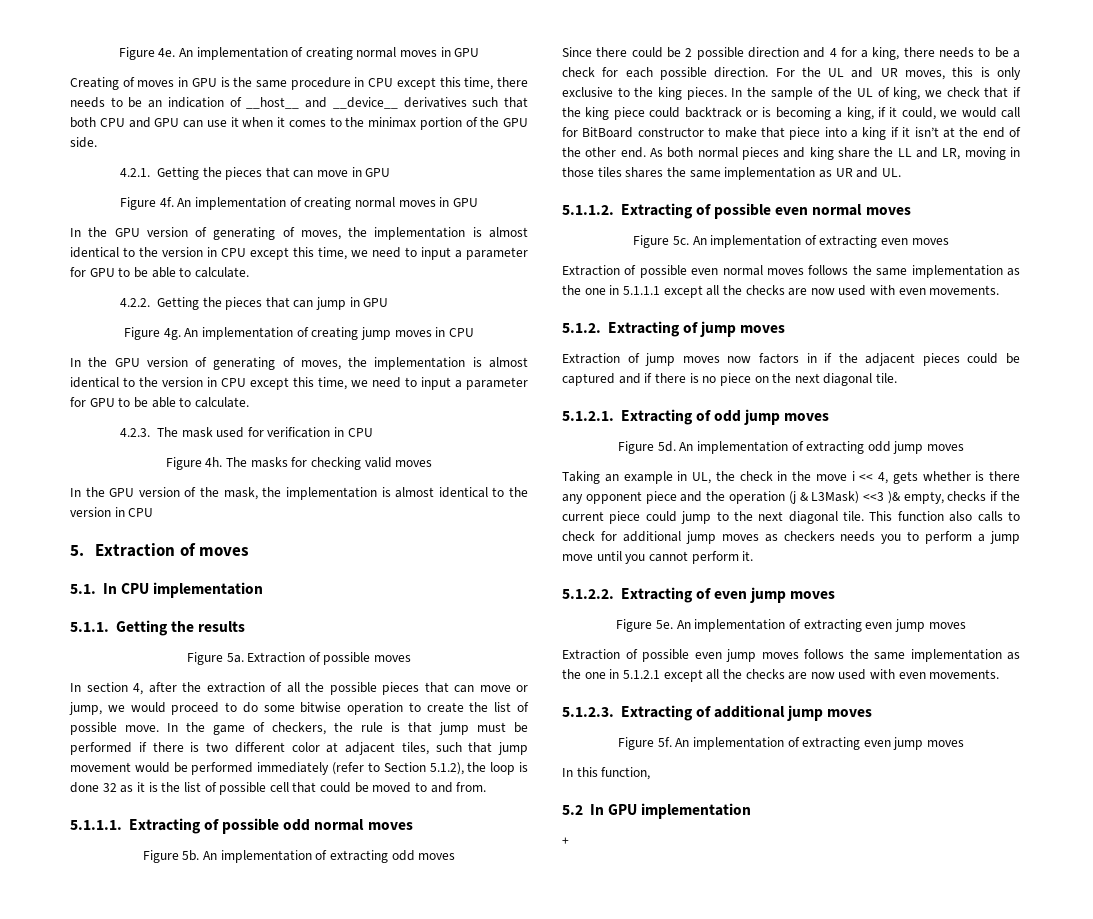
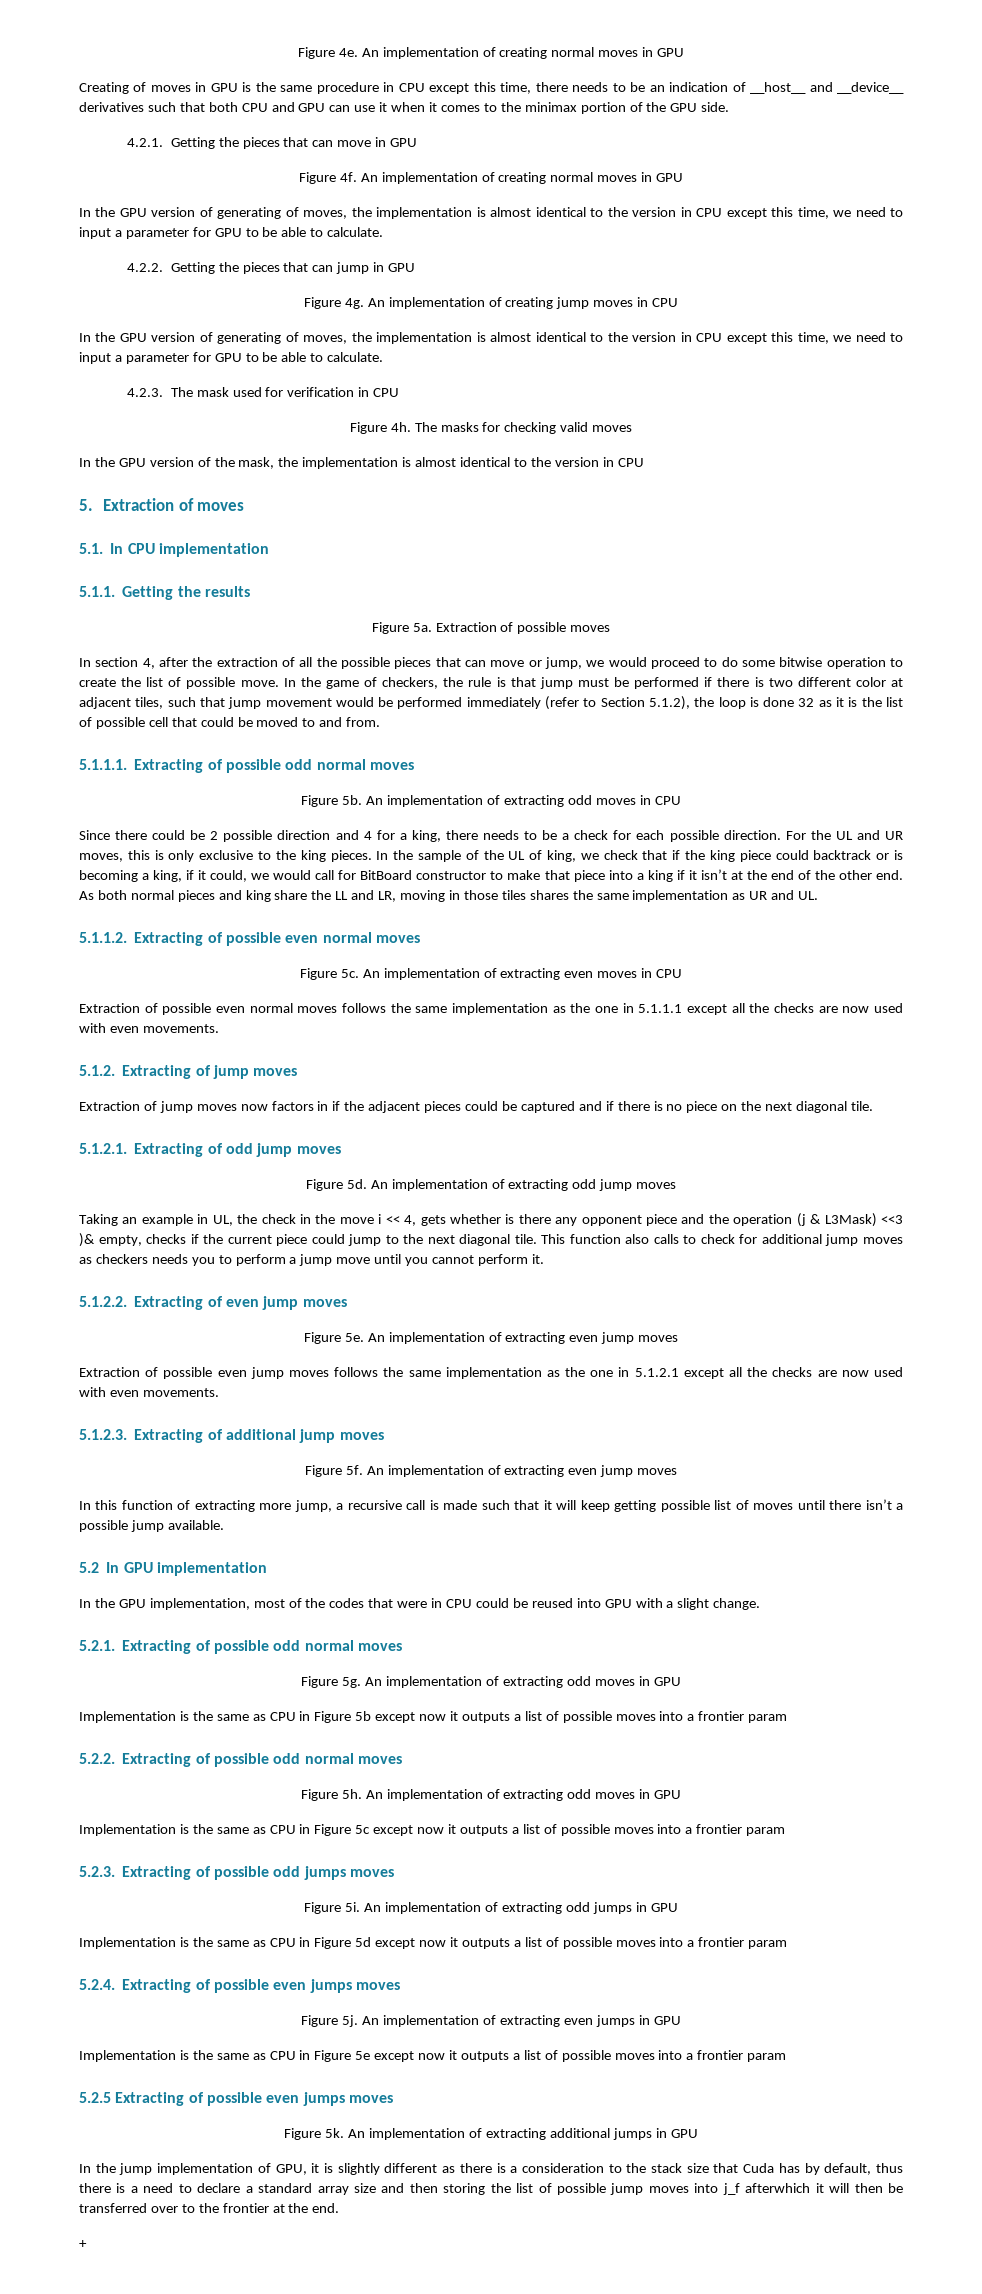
- An implementation of extracting odd moves
+ An implementation of extracting odd moves in CPU
- An implementation of extracting even moves
+ An implementation of extracting even moves in CPU
- In this function,
+ In this function of extracting more jump, a recursive call is made such that it will keep getting possible list of moves until there isn’t a possible jump available.
  5.2 In GPU implementation
+ In the GPU implementation, most of the codes that were in CPU could be reused into GPU with a slight change.
+ 5.2.1. Extracting of possible odd normal moves
+ Figure 5g. An implementation of extracting odd moves in GPU
+ Implementation is the same as CPU in Figure 5b except now it outputs a list of possible moves into a frontier param
+ 5.2.2. Extracting of possible odd normal moves
+ Figure 5h. An implementation of extracting odd moves in GPU
+ Implementation is the same as CPU in Figure 5c except now it outputs a list of possible moves into a frontier param
+ 5.2.3. Extracting of possible odd jumps moves
+ Figure 5i. An implementation of extracting odd jumps in GPU
+ Implementation is the same as CPU in Figure 5d except now it outputs a list of possible moves into a frontier param
+ 5.2.4. Extracting of possible even jumps moves
+ Figure 5j. An implementation of extracting even jumps in GPU
+ Implementation is the same as CPU in Figure 5e except now it outputs a list of possible moves into a frontier param
+ 5.2.5 Extracting of possible even jumps moves
+ Figure 5k. An implementation of extracting additional jumps in GPU
+ In the jump implementation of GPU, it is slightly different as there is a consideration to the stack size that Cuda has by default, thus there is a need to declare a standard array size and then storing the list of possible jump moves into j_f afterwhich it will then be transferred over to the frontier at the end.

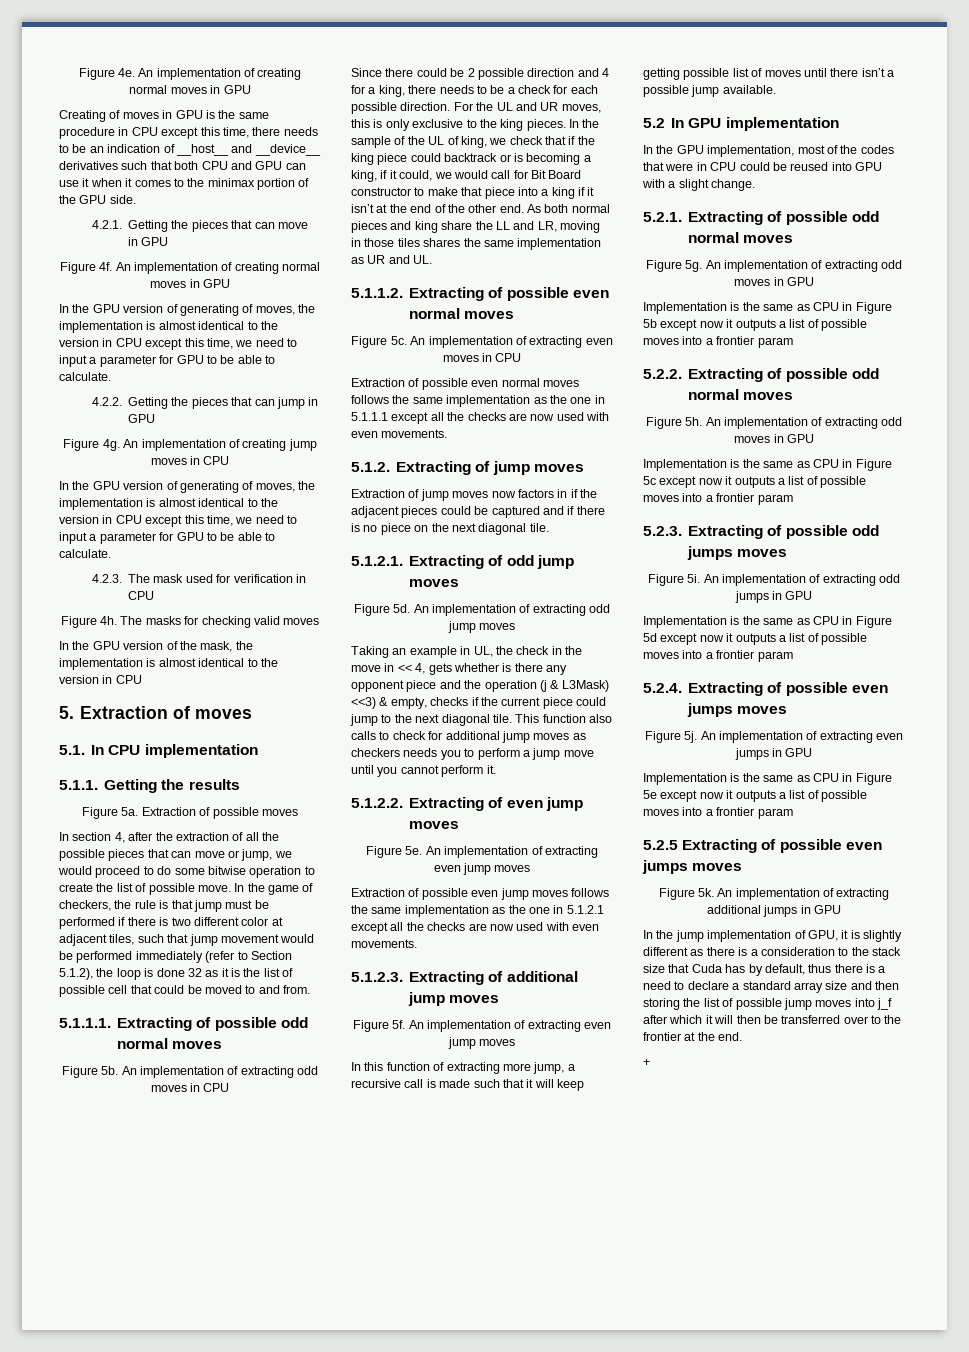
- In the sample of the UL of king, we check that if the king piece could backtrack or is becoming a king, if it could, we would call for BitBoard constructor to make that piece into a king if it isn’t at the end of the other end.
+ In the sample of the UL of king, we check that if the king piece could backtrack or is becoming a king, if it could, we would call for Bit Board constructor to make that piece into a king if it isn’t at the end of the other end.
- Taking an example in UL, the check in the move i << 4, gets whether is there any opponent piece and the operation (j & L3Mask) <<3 )& empty, checks if the current piece could jump to the next diagonal tile.
+ Taking an example in UL, the check in the move in << 4, gets whether is there any opponent piece and the operation (j & L3Mask) <<3) & empty, checks if the current piece could jump to the next diagonal tile.
- In the jump implementation of GPU, it is slightly different as there is a consideration to the stack size that Cuda has by default, thus there is a need to declare a standard array size and then storing the list of possible jump moves into j_f afterwhich it will then be transferred over to the frontier at the end.
+ In the jump implementation of GPU, it is slightly different as there is a consideration to the stack size that Cuda has by default, thus there is a need to declare a standard array size and then storing the list of possible jump moves into j_f after which it will then be transferred over to the frontier at the end.

